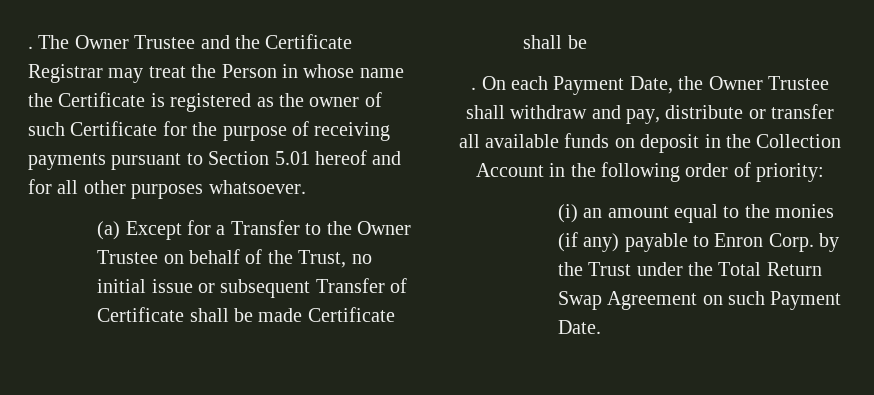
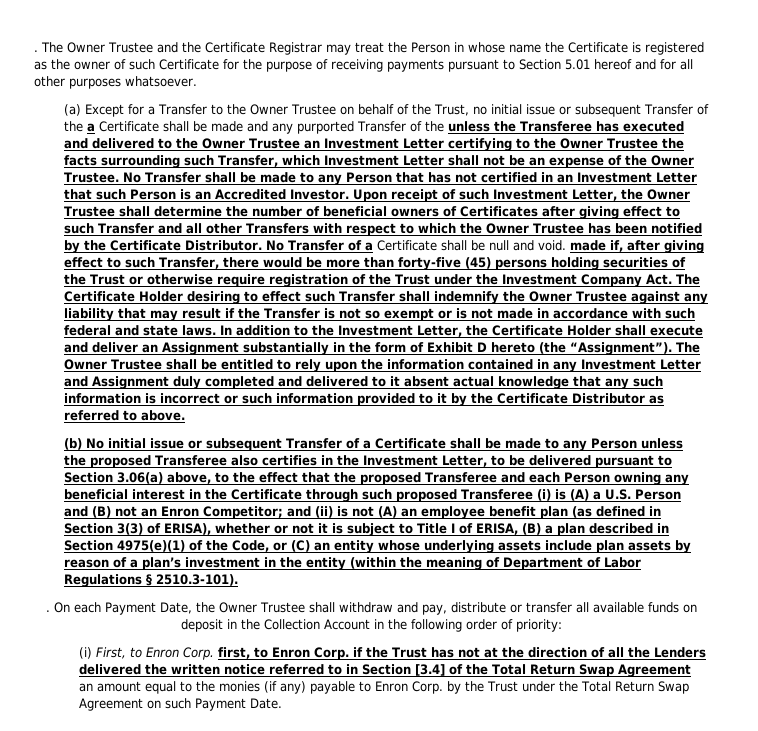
- (a) Except for a Transfer to the Owner Trustee on behalf of the Trust, no initial issue or subsequent Transfer of Certificate shall be made Certificate shall be
+ (a) Except for a Transfer to the Owner Trustee on behalf of the Trust, no initial issue or subsequent Transfer of the a Certificate shall be made and any purported Transfer of the unless the Transferee has executed and delivered to the Owner Trustee an Investment Letter certifying to the Owner Trustee the facts surrounding such Transfer, which Investment Letter shall not be an expense of the Owner Trustee. No Transfer shall be made to any Person that has not certified in an Investment Letter that such Person is an Accredited Investor. Upon receipt of such Investment Letter, the Owner Trustee shall determine the number of beneficial owners of Certificates after giving effect to such Transfer and all other Transfers with respect to which the Owner Trustee has been notified by the Certificate Distributor. No Transfer of a Certificate shall be null and void. made if, after giving effect to such Transfer, there would be more than forty-five (45) persons holding securities of the Trust or otherwise require registration of the Trust under the Investment Company Act. The Certificate Holder desiring to effect such Transfer shall indemnify the Owner Trustee against any liability that may result if the Transfer is not so exempt or is not made in accordance with such federal and state laws. In addition to the Investment Letter, the Certificate Holder shall execute and deliver an Assignment substantially in the form of Exhibit D hereto (the “Assignment”). The Owner Trustee shall be entitled to rely upon the information contained in any Investment Letter and Assignment duly completed and delivered to it absent actual knowledge that any such information is incorrect or such information provided to it by the Certificate Distributor as referred to above.
+ (b) No initial issue or subsequent Transfer of a Certificate shall be made to any Person unless the proposed Transferee also certifies in the Investment Letter, to be delivered pursuant to Section 3.06(a) above, to the effect that the proposed Transferee and each Person owning any beneficial interest in the Certificate through such proposed Transferee (i) is (A) a U.S. Person and (B) not an Enron Competitor; and (ii) is not (A) an employee benefit plan (as defined in Section 3(3) of ERISA), whether or not it is subject to Title I of ERISA, (B) a plan described in Section 4975(e)(1) of the Code, or (C) an entity whose underlying assets include plan assets by reason of a plan’s investment in the entity (within the meaning of Department of Labor Regulations § 2510.3-101).
- (i) an amount equal to the monies (if any) payable to Enron Corp. by the Trust under the Total Return Swap Agreement on such Payment Date.
+ (i) First, to Enron Corp. first, to Enron Corp. if the Trust has not at the direction of all the Lenders delivered the written notice referred to in Section [3.4] of the Total Return Swap Agreement an amount equal to the monies (if any) payable to Enron Corp. by the Trust under the Total Return Swap Agreement on such Payment Date.

